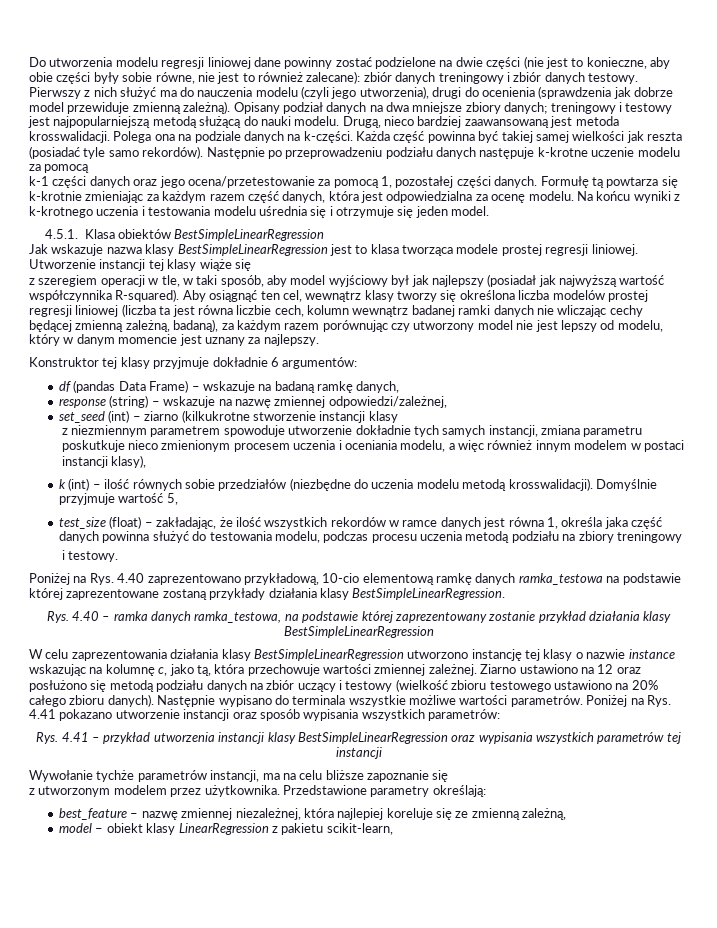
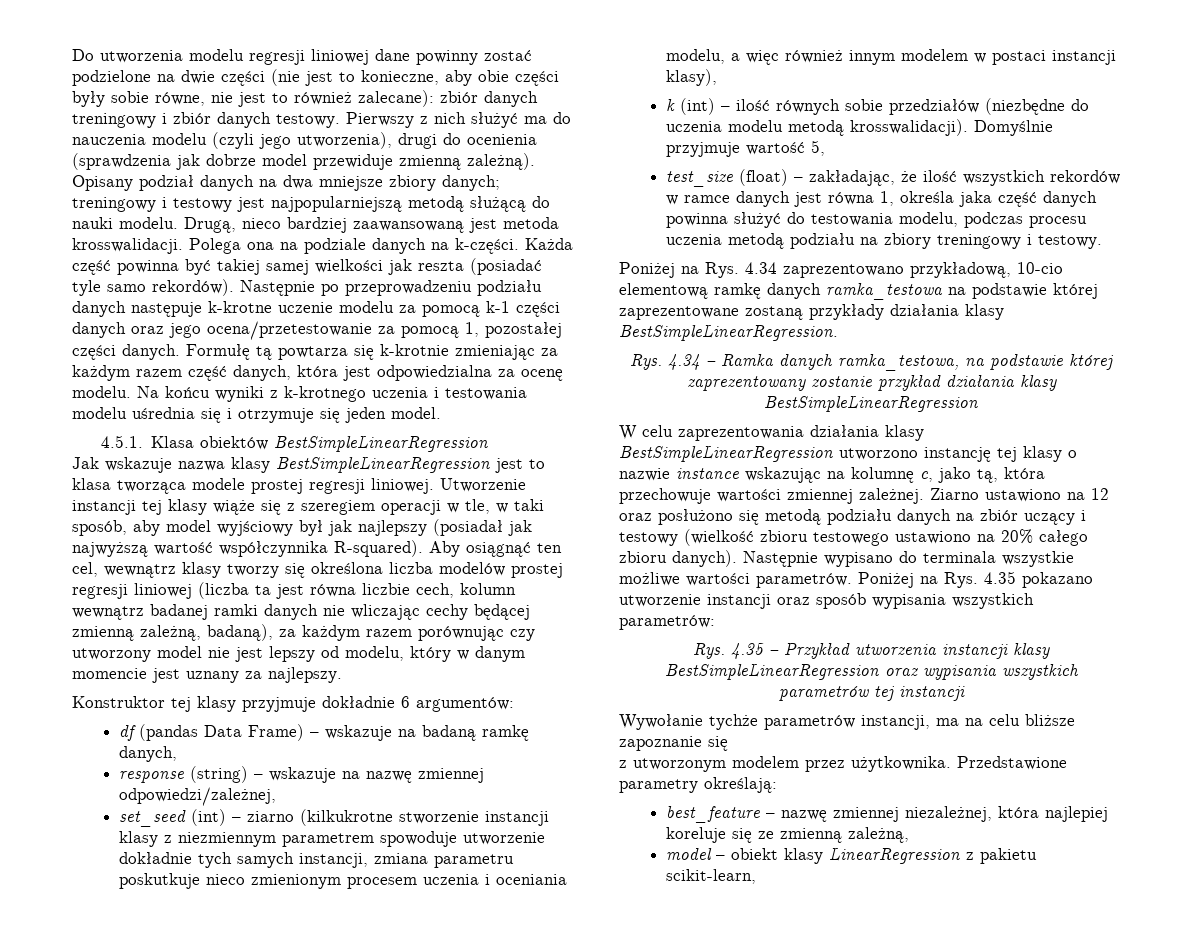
- Następnie po przeprowadzeniu podziału danych następuje k-krotne uczenie modelu za pomocą
- k-1 części danych oraz jego ocena/przetestowanie za pomocą 1, pozostałej części danych.
+ Następnie po przeprowadzeniu podziału danych następuje k-krotne uczenie modelu za pomocą k-1 części danych oraz jego ocena/przetestowanie za pomocą 1, pozostałej części danych.
- Utworzenie instancji tej klasy wiąże się
- z szeregiem operacji w tle, w taki sposób, aby model wyjściowy był jak najlepszy (posiadał jak najwyższą wartość współczynnika R-squared).
+ Utworzenie instancji tej klasy wiąże się z szeregiem operacji w tle, w taki sposób, aby model wyjściowy był jak najlepszy (posiadał jak najwyższą wartość współczynnika R-squared).
- set_seed (int) – ziarno (kilkukrotne stworzenie instancji klasy
- z niezmiennym parametrem spowoduje utworzenie dokładnie tych samych instancji, zmiana parametru poskutkuje nieco zmienionym procesem uczenia i oceniania modelu, a więc również innym modelem w postaci instancji klasy),
+ set_seed (int) – ziarno (kilkukrotne stworzenie instancji klasy z niezmiennym parametrem spowoduje utworzenie dokładnie tych samych instancji, zmiana parametru poskutkuje nieco zmienionym procesem uczenia i oceniania modelu, a więc również innym modelem w postaci instancji klasy),
- test_size (float) – zakładając, że ilość wszystkich rekordów w ramce danych jest równa 1, określa jaka część danych powinna służyć do testowania modelu, podczas procesu uczenia metodą podziału na zbiory treningowy
- i testowy.
+ test_size (float) – zakładając, że ilość wszystkich rekordów w ramce danych jest równa 1, określa jaka część danych powinna służyć do testowania modelu, podczas procesu uczenia metodą podziału na zbiory treningowy i testowy.
- Poniżej na Rys. 4.40 zaprezentowano przykładową, 10-cio elementową ramkę danych ramka_testowa na podstawie której zaprezentowane zostaną przykłady działania klasy BestSimpleLinearRegression.
+ Poniżej na Rys. 4.34 zaprezentowano przykładową, 10-cio elementową ramkę danych ramka_testowa na podstawie której zaprezentowane zostaną przykłady działania klasy BestSimpleLinearRegression.
- Rys. 4.40 – ramka danych ramka_testowa, na podstawie której zaprezentowany zostanie przykład działania klasy BestSimpleLinearRegression
+ Rys. 4.34 – Ramka danych ramka_testowa, na podstawie której zaprezentowany zostanie przykład działania klasy BestSimpleLinearRegression
- Poniżej na Rys. 4.41 pokazano utworzenie instancji oraz sposób wypisania wszystkich parametrów:
+ Poniżej na Rys. 4.35 pokazano utworzenie instancji oraz sposób wypisania wszystkich parametrów:
- Rys. 4.41 – przykład utworzenia instancji klasy BestSimpleLinearRegression oraz wypisania wszystkich parametrów tej instancji
+ Rys. 4.35 – Przykład utworzenia instancji klasy BestSimpleLinearRegression oraz wypisania wszystkich parametrów tej instancji

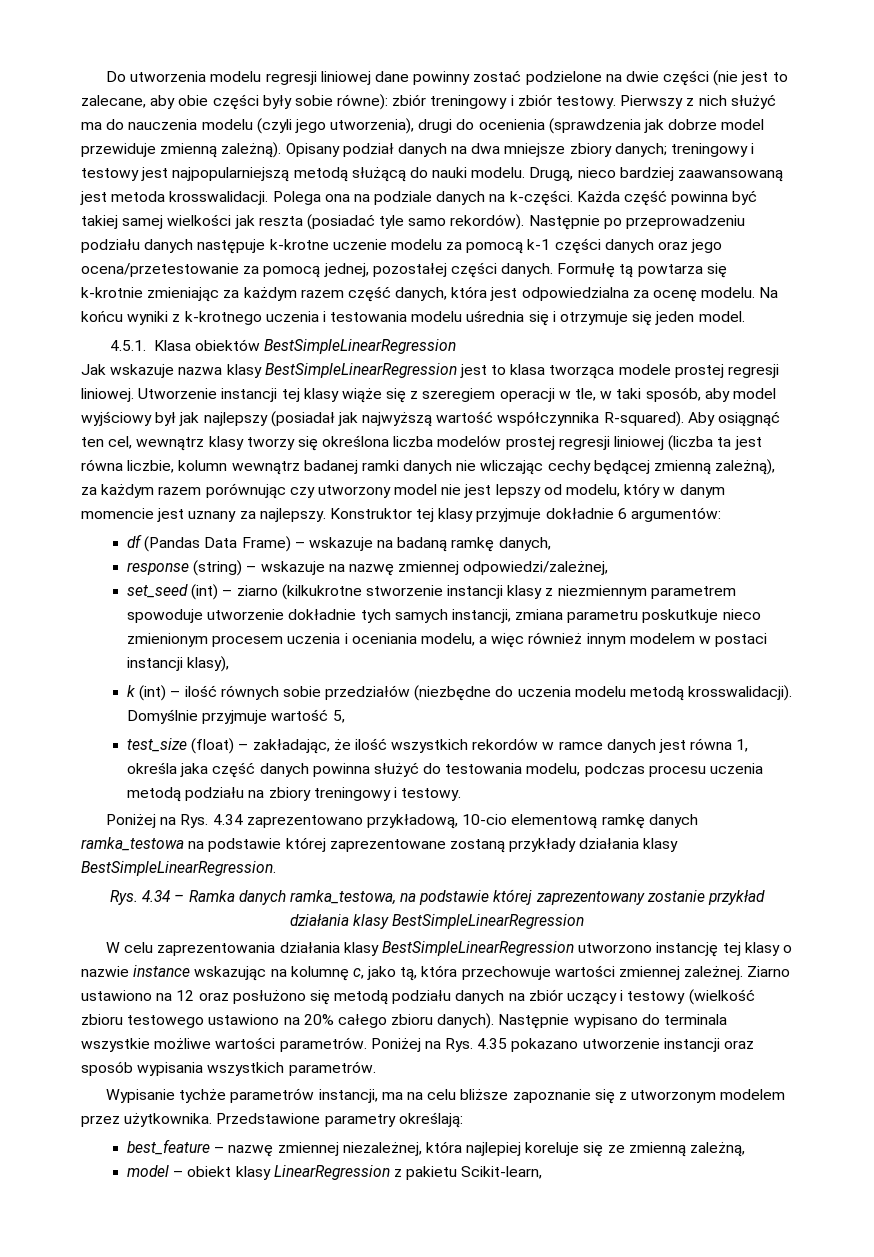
- Do utworzenia modelu regresji liniowej dane powinny zostać podzielone na dwie części (nie jest to konieczne, aby obie części były sobie równe, nie jest to również zalecane): zbiór danych treningowy i zbiór danych testowy.
+ Do utworzenia modelu regresji liniowej dane powinny zostać podzielone na dwie części (nie jest to zalecane, aby obie części były sobie równe): zbiór treningowy i zbiór testowy.
- Następnie po przeprowadzeniu podziału danych następuje k-krotne uczenie modelu za pomocą k-1 części danych oraz jego ocena/przetestowanie za pomocą 1, pozostałej części danych.
+ Następnie po przeprowadzeniu podziału danych następuje k-krotne uczenie modelu za pomocą k-1 części danych oraz jego ocena/przetestowanie za pomocą jednej, pozostałej części danych.
- Aby osiągnąć ten cel, wewnątrz klasy tworzy się określona liczba modelów prostej regresji liniowej (liczba ta jest równa liczbie cech, kolumn wewnątrz badanej ramki danych nie wliczając cechy będącej zmienną zależną, badaną), za każdym razem porównując czy utworzony model nie jest lepszy od modelu, który w danym momencie jest uznany za najlepszy.
- Konstruktor tej klasy przyjmuje dokładnie 6 argumentów:
+ Aby osiągnąć ten cel, wewnątrz klasy tworzy się określona liczba modelów prostej regresji liniowej (liczba ta jest równa liczbie, kolumn wewnątrz badanej ramki danych nie wliczając cechy będącej zmienną zależną), za każdym razem porównując czy utworzony model nie jest lepszy od modelu, który w danym momencie jest uznany za najlepszy. Konstruktor tej klasy przyjmuje dokładnie 6 argumentów:
- df (pandas Data Frame) – wskazuje na badaną ramkę danych,
+ df (Pandas Data Frame) – wskazuje na badaną ramkę danych,
- Poniżej na Rys. 4.35 pokazano utworzenie instancji oraz sposób wypisania wszystkich parametrów:
- Rys. 4.35 – Przykład utworzenia instancji klasy BestSimpleLinearRegression oraz wypisania wszystkich parametrów tej instancji
- Wywołanie tychże parametrów instancji, ma na celu bliższe zapoznanie się
- z utworzonym modelem przez użytkownika.
+ Poniżej na Rys. 4.35 pokazano utworzenie instancji oraz sposób wypisania wszystkich parametrów.
+ Wypisanie tychże parametrów instancji, ma na celu bliższe zapoznanie się z utworzonym modelem przez użytkownika.
- model – obiekt klasy LinearRegression z pakietu scikit-learn,
+ model – obiekt klasy LinearRegression z pakietu Scikit-learn,

